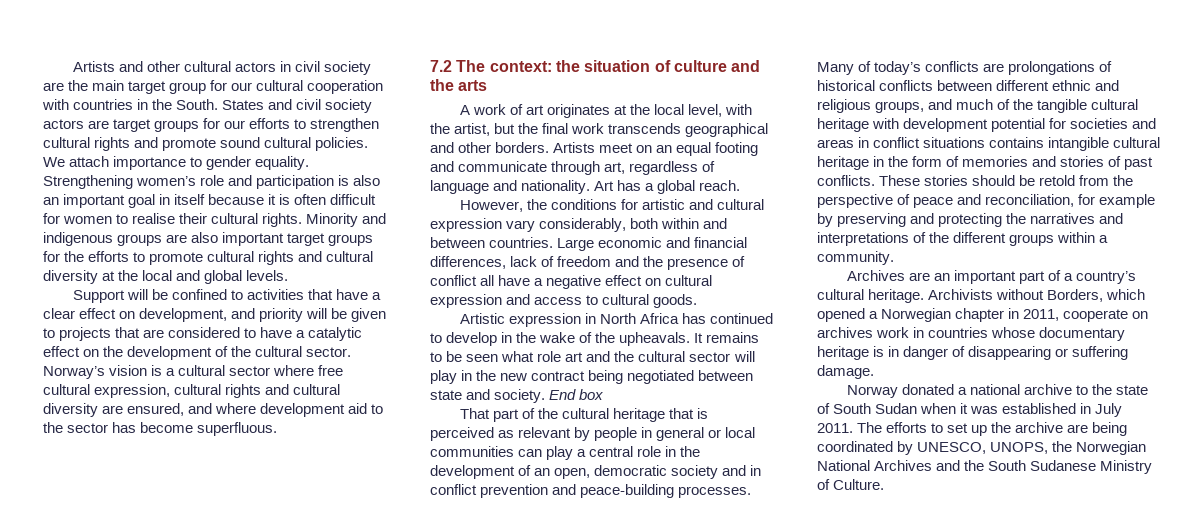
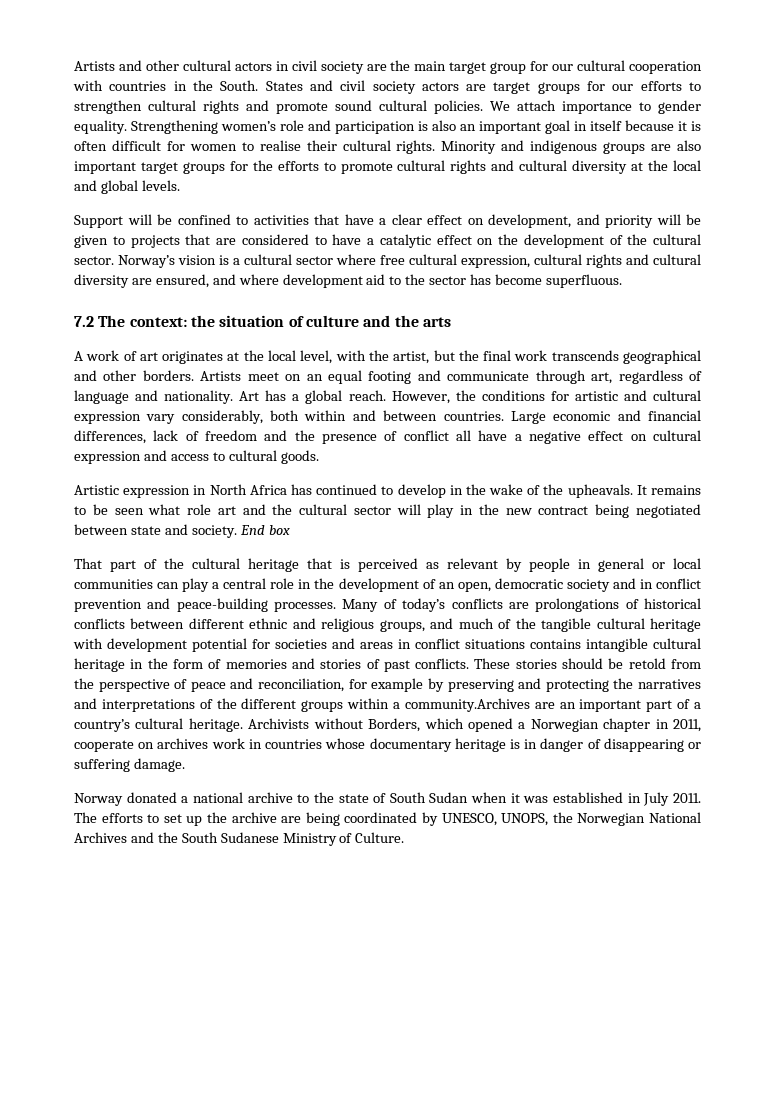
- Art has a global reach.
- However, the conditions for artistic and cultural expression vary considerably, both within and between countries.
+ Art has a global reach. However, the conditions for artistic and cultural expression vary considerably, both within and between countries.
- These stories should be retold from the perspective of peace and reconciliation, for example by preserving and protecting the narratives and interpretations of the different groups within a community.
- Archives are an important part of a country’s cultural heritage.
+ These stories should be retold from the perspective of peace and reconciliation, for example by preserving and protecting the narratives and interpretations of the different groups within a community.Archives are an important part of a country’s cultural heritage.

